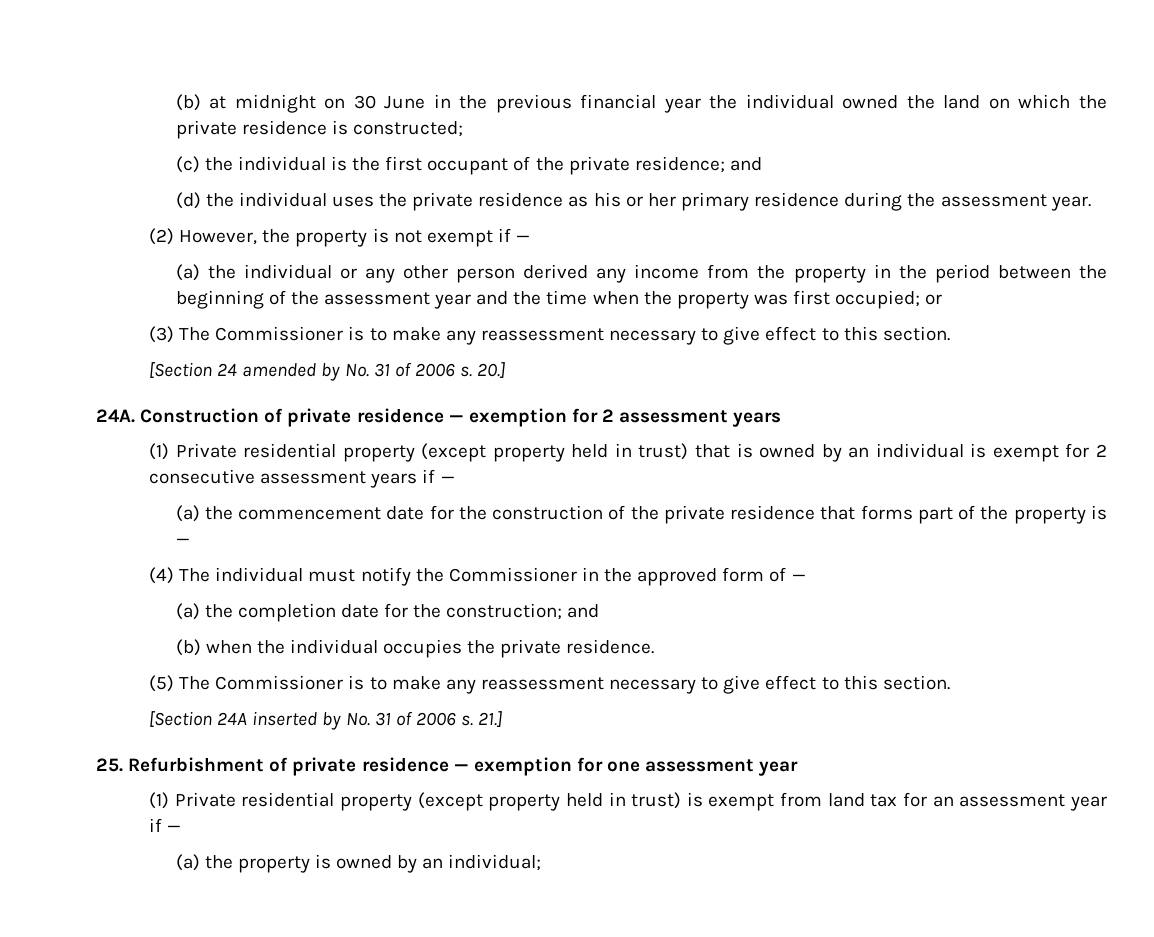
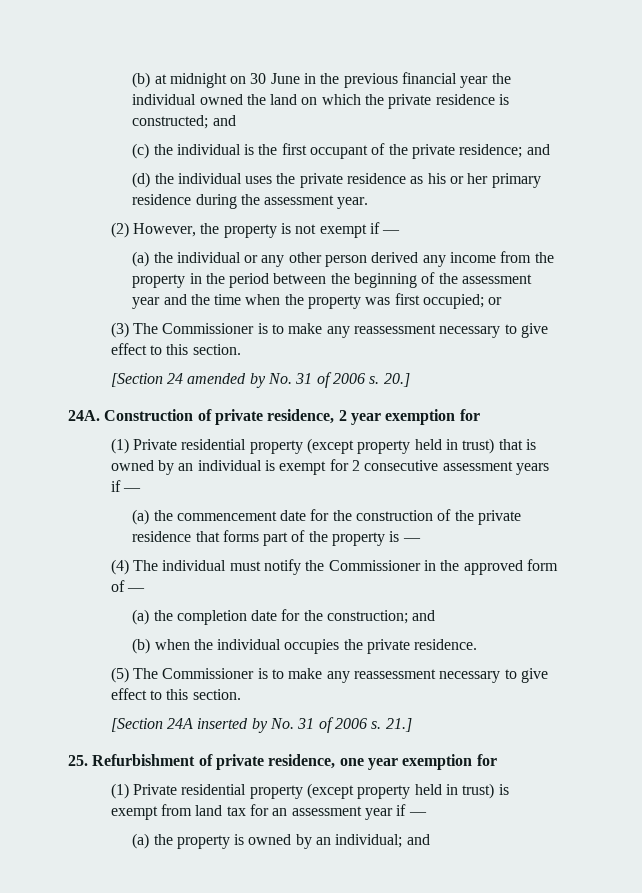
- (b) at midnight on 30 June in the previous financial year the individual owned the land on which the private residence is constructed;
+ (b) at midnight on 30 June in the previous financial year the individual owned the land on which the private residence is constructed; and
- Construction of private residence — exemption for 2 assessment years
+ Construction of private residence, 2 year exemption for
- 25. Refurbishment of private residence — exemption for one assessment year
+ 25. Refurbishment of private residence, one year exemption for
- (a) the property is owned by an individual;
+ (a) the property is owned by an individual; and

